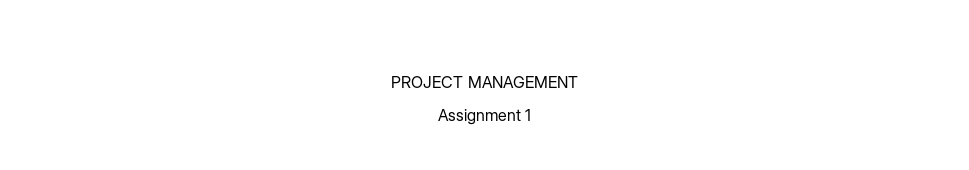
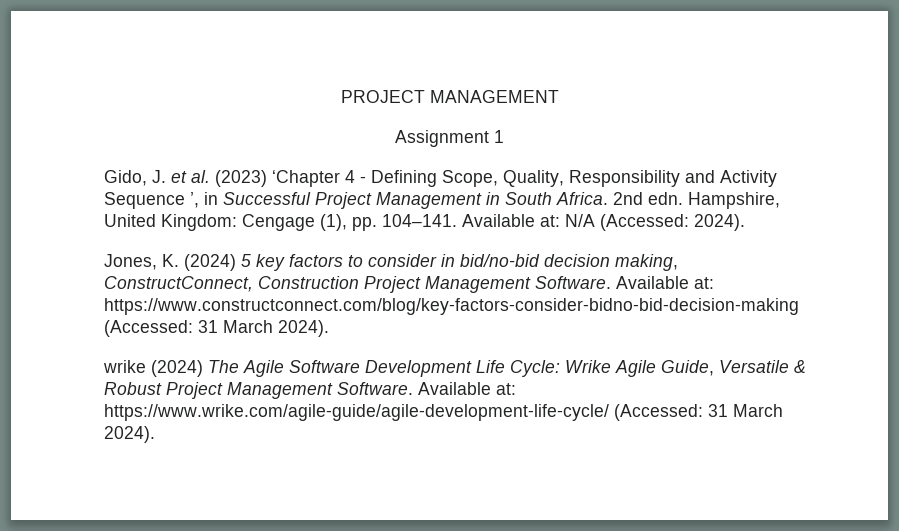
+ Gido, J. et al. (2023) ‘Chapter 4 - Defining Scope, Quality, Responsibility and Activity Sequence ’, in Successful Project Management in South Africa. 2nd edn. Hampshire, United Kingdom: Cengage (1), pp. 104–141. Available at: N/A (Accessed: 2024).
+ Jones, K. (2024) 5 key factors to consider in bid/no-bid decision making, ConstructConnect, Construction Project Management Software. Available at: https://www.constructconnect.com/blog/key-factors-consider-bidno-bid-decision-making (Accessed: 31 March 2024).
+ wrike (2024) The Agile Software Development Life Cycle: Wrike Agile Guide, Versatile & Robust Project Management Software. Available at: https://www.wrike.com/agile-guide/agile-development-life-cycle/ (Accessed: 31 March 2024).

